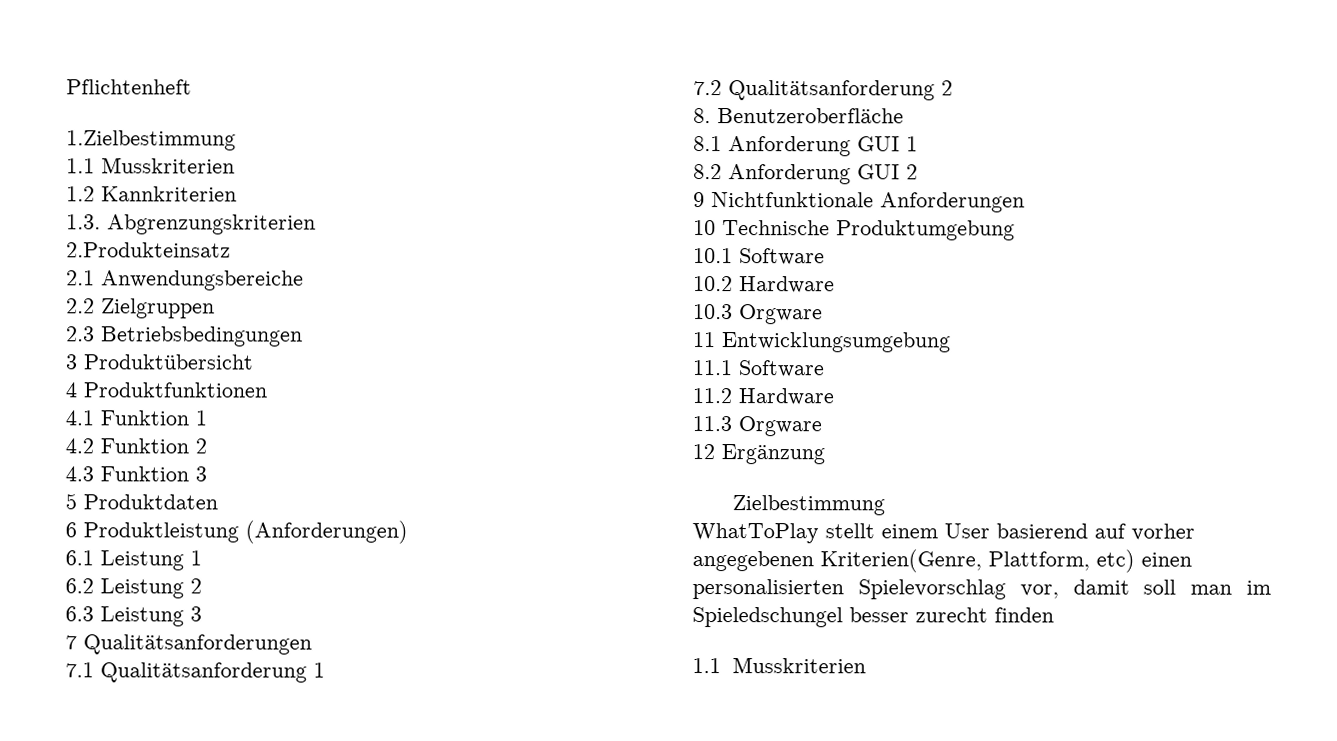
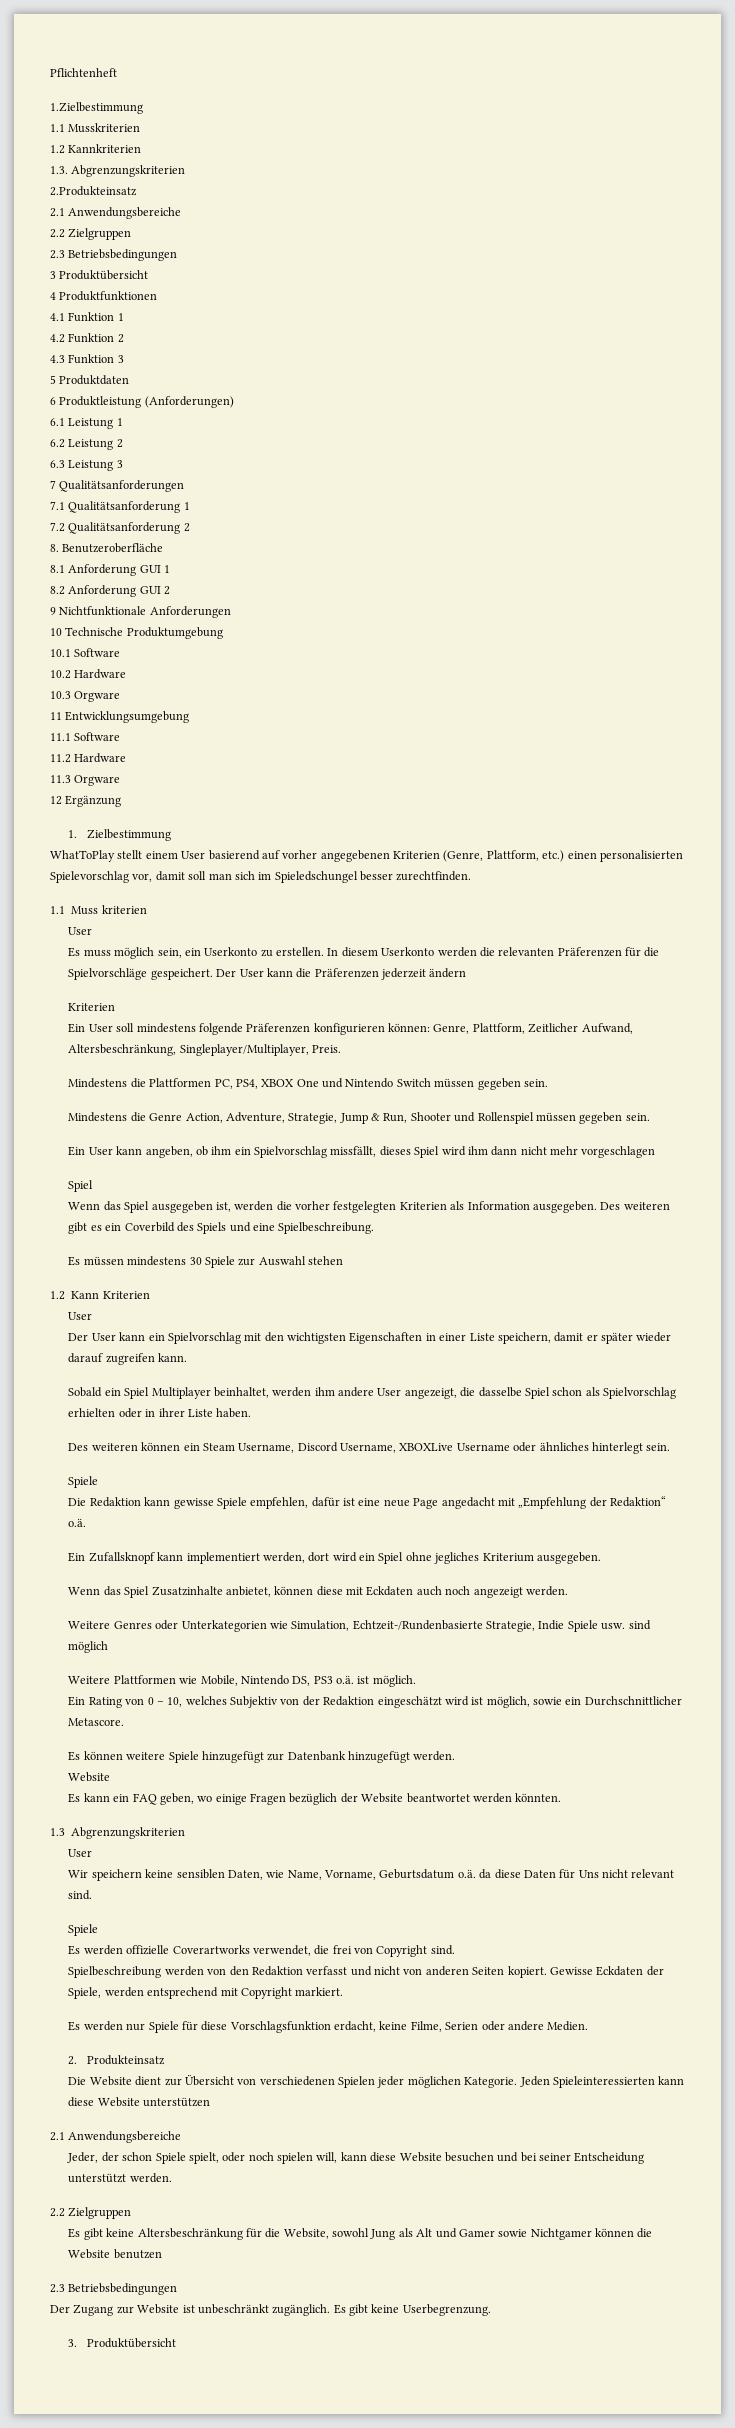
- Zielbestimmung
+ 1. Zielbestimmung
- WhatToPlay stellt einem User basierend auf vorher angegebenen Kriterien(Genre, Plattform, etc) einen personalisierten Spielevorschlag vor, damit soll man im Spieledschungel besser zurecht finden
- 1.1 Musskriterien
+ WhatToPlay stellt einem User basierend auf vorher angegebenen Kriterien (Genre, Plattform, etc.) einen personalisierten Spielevorschlag vor, damit soll man sich im Spieledschungel besser zurechtfinden.
+ 1.1 Muss kriterien
+ User
+ Es muss möglich sein, ein Userkonto zu erstellen. In diesem Userkonto werden die relevanten Präferenzen für die Spielvorschläge gespeichert. Der User kann die Präferenzen jederzeit ändern
+ Kriterien
+ Ein User soll mindestens folgende Präferenzen konfigurieren können: Genre, Plattform, Zeitlicher Aufwand, Altersbeschränkung, Singleplayer/Multiplayer, Preis.
+ Mindestens die Plattformen PC, PS4, XBOX One und Nintendo Switch müssen gegeben sein.
+ Mindestens die Genre Action, Adventure, Strategie, Jump & Run, Shooter und Rollenspiel müssen gegeben sein.
+ Ein User kann angeben, ob ihm ein Spielvorschlag missfällt, dieses Spiel wird ihm dann nicht mehr vorgeschlagen
+ Spiel
+ Wenn das Spiel ausgegeben ist, werden die vorher festgelegten Kriterien als Information ausgegeben. Des weiteren gibt es ein Coverbild des Spiels und eine Spielbeschreibung.
+ Es müssen mindestens 30 Spiele zur Auswahl stehen
+ 1.2 Kann Kriterien
+ User
+ Der User kann ein Spielvorschlag mit den wichtigsten Eigenschaften in einer Liste speichern, damit er später wieder darauf zugreifen kann.
+ Sobald ein Spiel Multiplayer beinhaltet, werden ihm andere User angezeigt, die dasselbe Spiel schon als Spielvorschlag erhielten oder in ihrer Liste haben.
+ Des weiteren können ein Steam Username, Discord Username, XBOXLive Username oder ähnliches hinterlegt sein.
+ Spiele
+ Die Redaktion kann gewisse Spiele empfehlen, dafür ist eine neue Page angedacht mit „Empfehlung der Redaktion“ o.ä.
+ Ein Zufallsknopf kann implementiert werden, dort wird ein Spiel ohne jegliches Kriterium ausgegeben.
+ Wenn das Spiel Zusatzinhalte anbietet, können diese mit Eckdaten auch noch angezeigt werden.
+ Weitere Genres oder Unterkategorien wie Simulation, Echtzeit-/Rundenbasierte Strategie, Indie Spiele usw. sind möglich
+ Weitere Plattformen wie Mobile, Nintendo DS, PS3 o.ä. ist möglich.
+ Ein Rating von 0 – 10, welches Subjektiv von der Redaktion eingeschätzt wird ist möglich, sowie ein Durchschnittlicher Metascore.
+ Es können weitere Spiele hinzugefügt zur Datenbank hinzugefügt werden.
+ Website
+ Es kann ein FAQ geben, wo einige Fragen bezüglich der Website beantwortet werden könnten.
+ 1.3 Abgrenzungskriterien
+ User
+ Wir speichern keine sensiblen Daten, wie Name, Vorname, Geburtsdatum o.ä. da diese Daten für Uns nicht relevant sind.
+ Spiele
+ Es werden offizielle Coverartworks verwendet, die frei von Copyright sind.
+ Spielbeschreibung werden von den Redaktion verfasst und nicht von anderen Seiten kopiert. Gewisse Eckdaten der Spiele, werden entsprechend mit Copyright markiert.
+ Es werden nur Spiele für diese Vorschlagsfunktion erdacht, keine Filme, Serien oder andere Medien.
+ 2. Produkteinsatz
+ Die Website dient zur Übersicht von verschiedenen Spielen jeder möglichen Kategorie. Jeden Spieleinteressierten kann diese Website unterstützen
+ 2.1 Anwendungsbereiche
+ Jeder, der schon Spiele spielt, oder noch spielen will, kann diese Website besuchen und bei seiner Entscheidung unterstützt werden.
+ 2.2 Zielgruppen
+ Es gibt keine Altersbeschränkung für die Website, sowohl Jung als Alt und Gamer sowie Nichtgamer können die Website benutzen
+ 2.3 Betriebsbedingungen
+ Der Zugang zur Website ist unbeschränkt zugänglich. Es gibt keine Userbegrenzung.
+ 3. Produktübersicht

